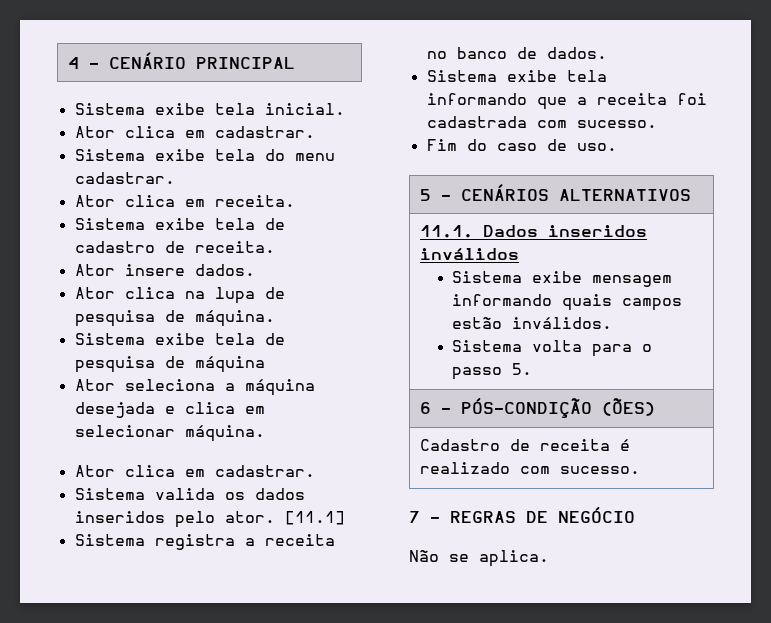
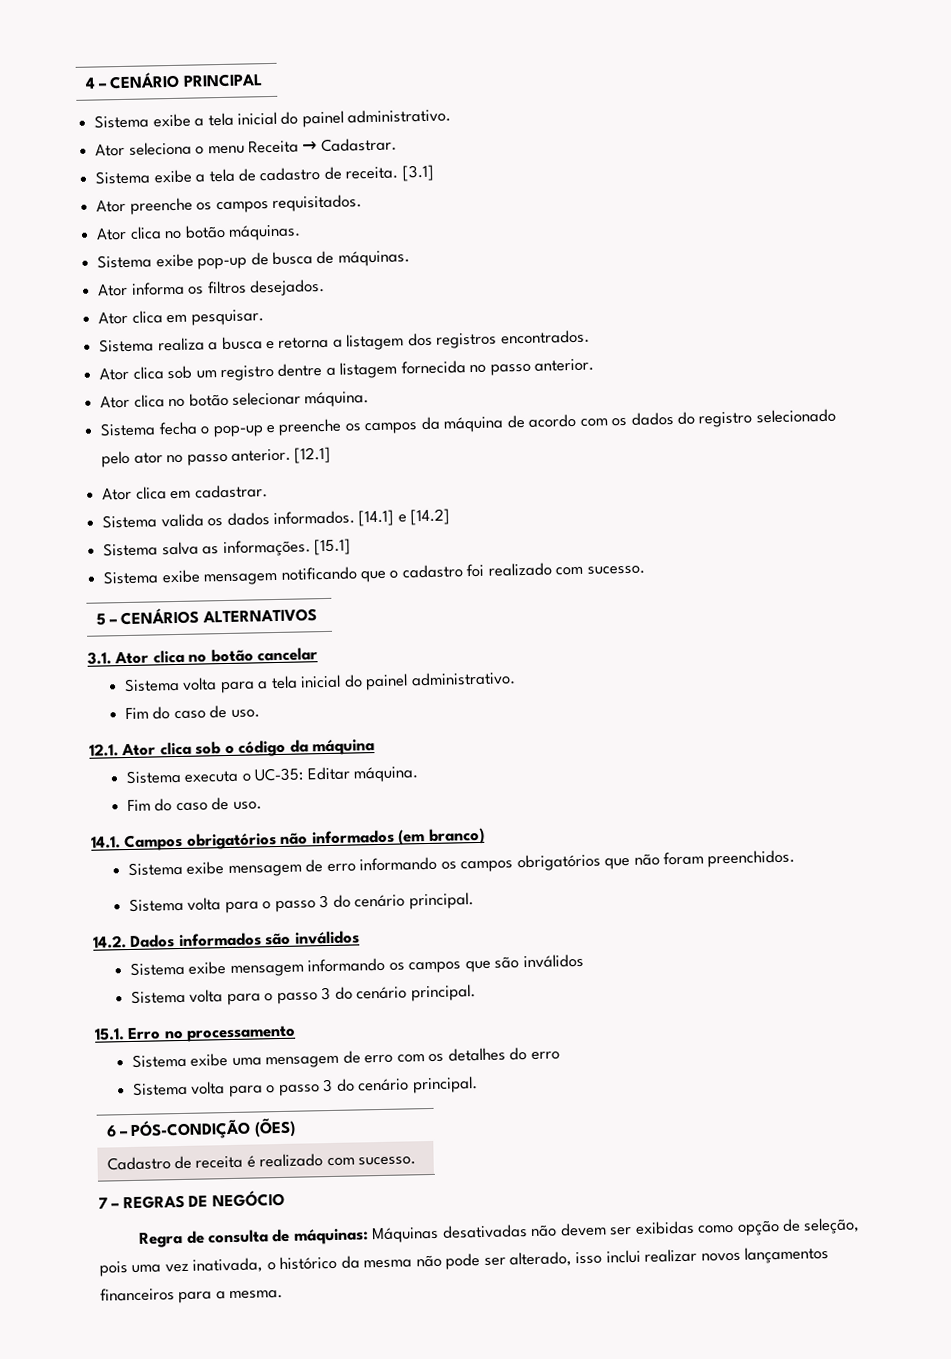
- Sistema exibe tela inicial.
- Ator clica em cadastrar.
- Sistema exibe tela do menu cadastrar.
- Ator clica em receita.
- Sistema exibe tela de cadastro de receita.
- Ator insere dados.
- Ator clica na lupa de pesquisa de máquina.
- Sistema exibe tela de pesquisa de máquina
- Ator seleciona a máquina desejada e clica em selecionar máquina.
+ Sistema exibe a tela inicial do painel administrativo.
+ Ator seleciona o menu Receita → Cadastrar.
+ Sistema exibe a tela de cadastro de receita. [3.1]
+ Ator preenche os campos requisitados.
+ Ator clica no botão máquinas.
+ Sistema exibe pop-up de busca de máquinas.
+ Ator informa os filtros desejados.
+ Ator clica em pesquisar.
+ Sistema realiza a busca e retorna a listagem dos registros encontrados.
+ Ator clica sob um registro dentre a listagem fornecida no passo anterior.
+ Ator clica no botão selecionar máquina.
+ Sistema fecha o pop-up e preenche os campos da máquina de acordo com os dados do registro selecionado pelo ator no passo anterior. [12.1]
- Sistema valida os dados inseridos pelo ator. [11.1]
- Sistema registra a receita no banco de dados.
- Sistema exibe tela informando que a receita foi cadastrada com sucesso.
+ Sistema valida os dados informados. [14.1] e [14.2]
+ Sistema salva as informações. [15.1]
+ Sistema exibe mensagem notificando que o cadastro foi realizado com sucesso.
+ 5 – CENÁRIOS ALTERNATIVOS
+ 3.1. Ator clica no botão cancelar
+ Sistema volta para a tela inicial do painel administrativo.
  Fim do caso de uso.
- 5 – CENÁRIOS ALTERNATIVOS
- 11.1. Dados inseridos inválidos
- Sistema exibe mensagem informando quais campos estão inválidos.
- Sistema volta para o passo 5.
+ 12.1. Ator clica sob o código da máquina
+ Sistema executa o UC-35: Editar máquina.
+ Fim do caso de uso.
+ 14.1. Campos obrigatórios não informados (em branco)
+ Sistema exibe mensagem de erro informando os campos obrigatórios que não foram preenchidos.
+ Sistema volta para o passo 3 do cenário principal.
+ 14.2. Dados informados são inválidos
+ Sistema exibe mensagem informando os campos que são inválidos
+ Sistema volta para o passo 3 do cenário principal.
+ 15.1. Erro no processamento
+ Sistema exibe uma mensagem de erro com os detalhes do erro
+ Sistema volta para o passo 3 do cenário principal.
- Não se aplica.
+ Regra de consulta de máquinas: Máquinas desativadas não devem ser exibidas como opção de seleção, pois uma vez inativada, o histórico da mesma não pode ser alterado, isso inclui realizar novos lançamentos financeiros para a mesma.

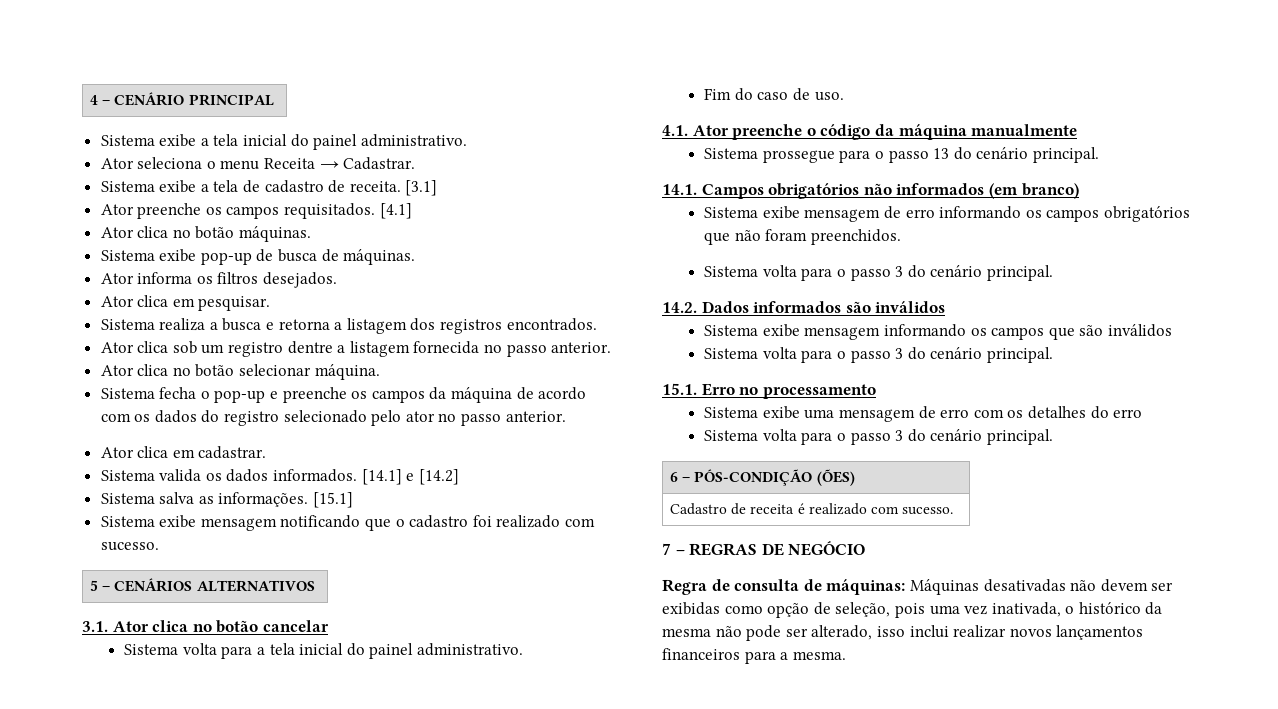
+ [4.1]
- [12.1]
- 12.1. Ator clica sob o código da máquina
- Sistema executa o UC-35: Editar máquina.
- Fim do caso de uso.
+ 4.1. Ator preenche o código da máquina manualmente
+ Sistema prossegue para o passo 13 do cenário principal.

